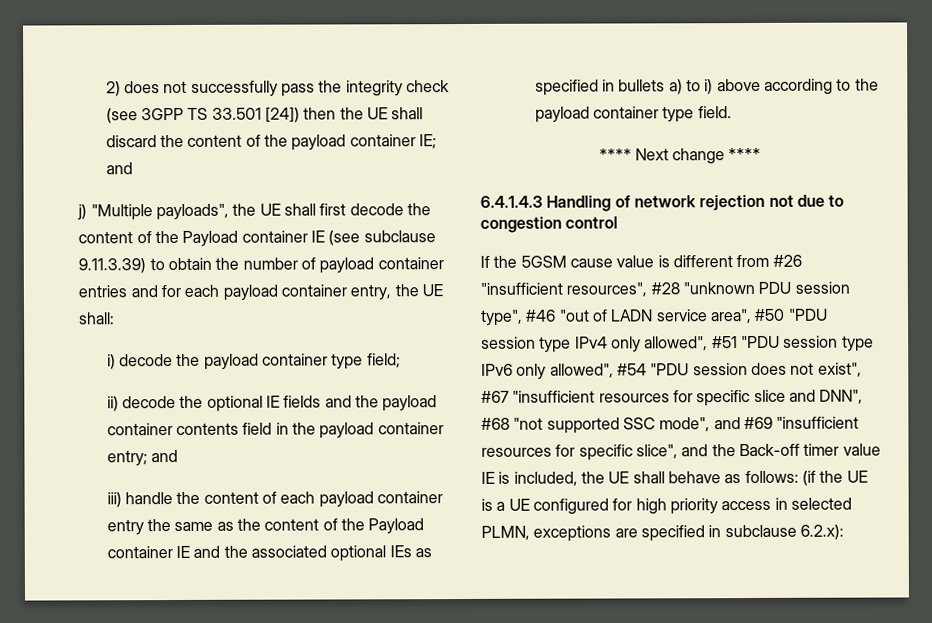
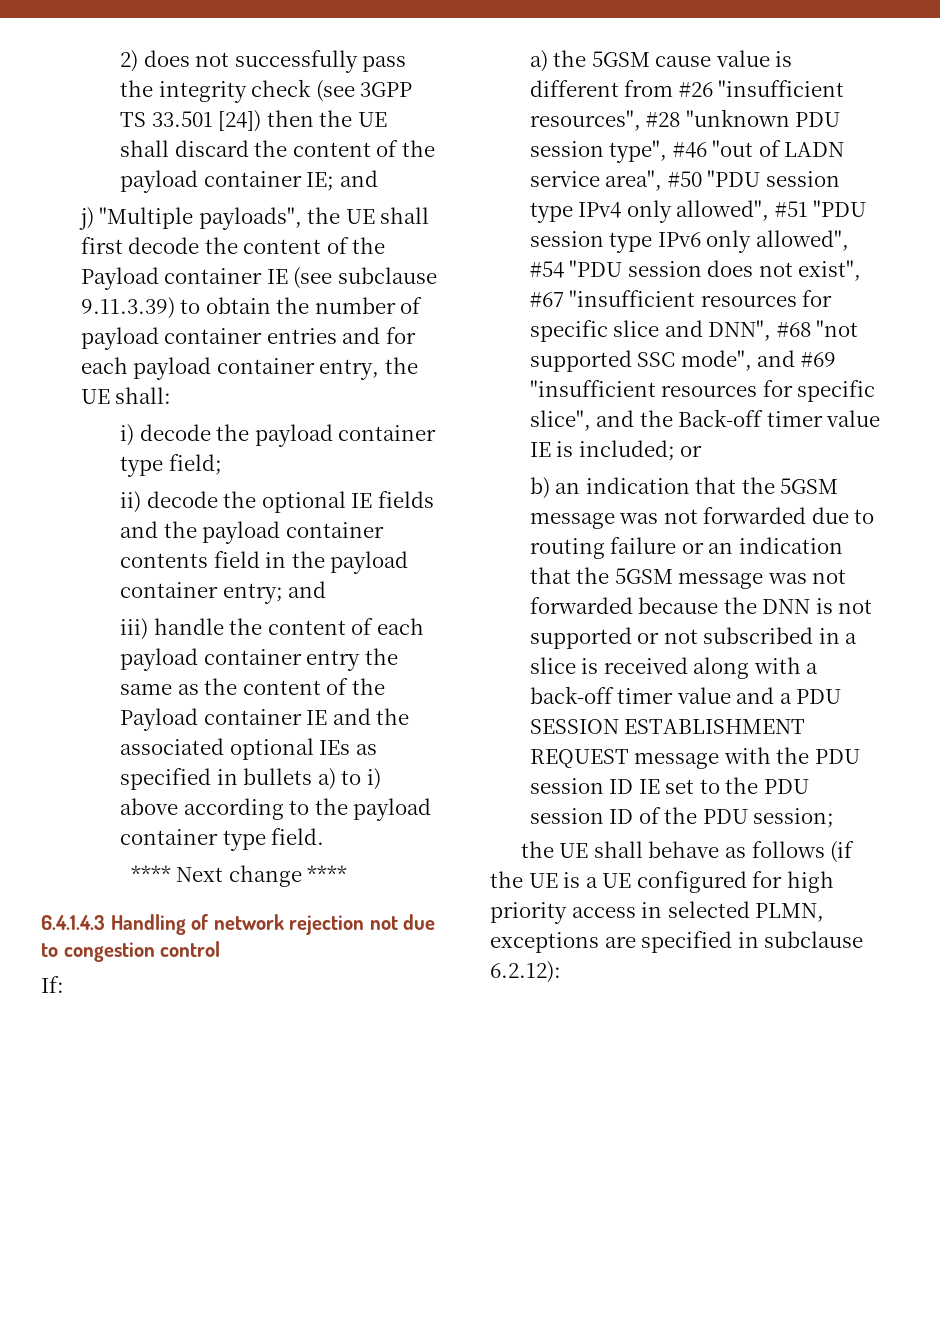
- If the 5GSM cause value is different from #26 "insufficient resources", #28 "unknown PDU session type", #46 "out of LADN service area", #50 "PDU session type IPv4 only allowed", #51 "PDU session type IPv6 only allowed", #54 "PDU session does not exist", #67 "insufficient resources for specific slice and DNN", #68 "not supported SSC mode", and #69 "insufficient resources for specific slice", and the Back-off timer value IE is included, the UE shall behave as follows: (if the UE is a UE configured for high priority access in selected PLMN, exceptions are specified in subclause 6.2.x):
+ If:
+ a) the 5GSM cause value is different from #26 "insufficient resources", #28 "unknown PDU session type", #46 "out of LADN service area", #50 "PDU session type IPv4 only allowed", #51 "PDU session type IPv6 only allowed", #54 "PDU session does not exist", #67 "insufficient resources for specific slice and DNN", #68 "not supported SSC mode", and #69 "insufficient resources for specific slice", and the Back-off timer value IE is included; or
+ b) an indication that the 5GSM message was not forwarded due to routing failure or an indication that the 5GSM message was not forwarded because the DNN is not supported or not subscribed in a slice is received along with a back-off timer value and a PDU SESSION ESTABLISHMENT REQUEST message with the PDU session ID IE set to the PDU session ID of the PDU session;
+ the UE shall behave as follows (if the UE is a UE configured for high priority access in selected PLMN, exceptions are specified in subclause 6.2.12):

